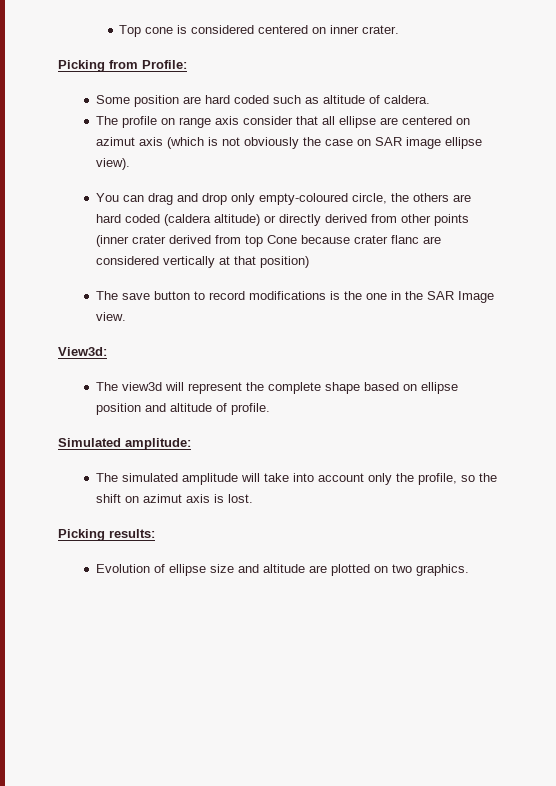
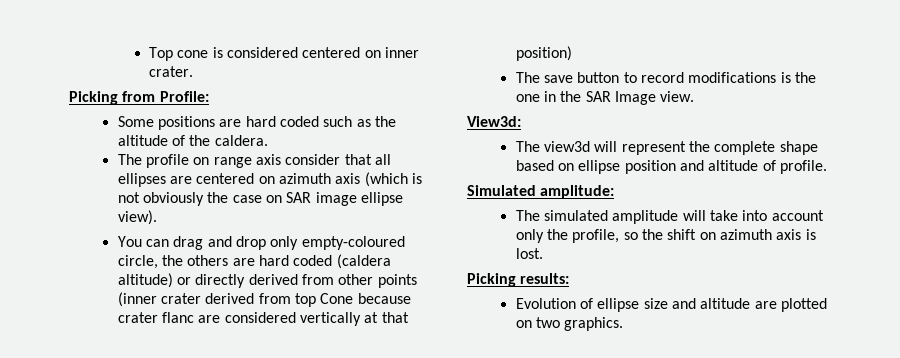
- Some position are hard coded such as altitude of caldera.
+ Some positions are hard coded such as the altitude of the caldera.
- The profile on range axis consider that all ellipse are centered on azimut axis (which is not obviously the case on SAR image ellipse view).
+ The profile on range axis consider that all ellipses are centered on azimuth axis (which is not obviously the case on SAR image ellipse view).
- The simulated amplitude will take into account only the profile, so the shift on azimut axis is lost.
+ The simulated amplitude will take into account only the profile, so the shift on azimuth axis is lost.

